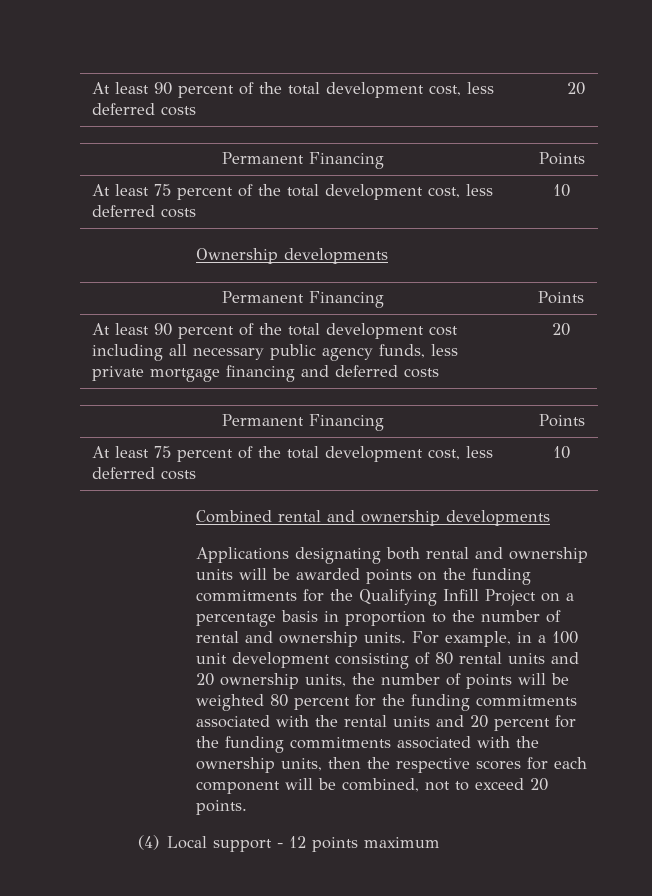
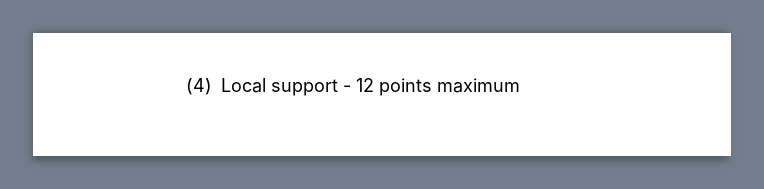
- At least 90 percent of the total development cost, less deferred costs | 20
- Permanent Financing | Points
- At least 75 percent of the total development cost, less deferred costs | 10
- Ownership developments
- Permanent Financing | Points
- At least 90 percent of the total development cost including all necessary public agency funds, less private mortgage financing and deferred costs | 20
- Permanent Financing | Points
- At least 75 percent of the total development cost, less deferred costs | 10
- Combined rental and ownership developments
- Applications designating both rental and ownership units will be awarded points on the funding commitments for the Qualifying Infill Project on a percentage basis in proportion to the number of rental and ownership units. For example, in a 100 unit development consisting of 80 rental units and 20 ownership units, the number of points will be weighted 80 percent for the funding commitments associated with the rental units and 20 percent for the funding commitments associated with the ownership units, then the respective scores for each component will be combined, not to exceed 20 points.

